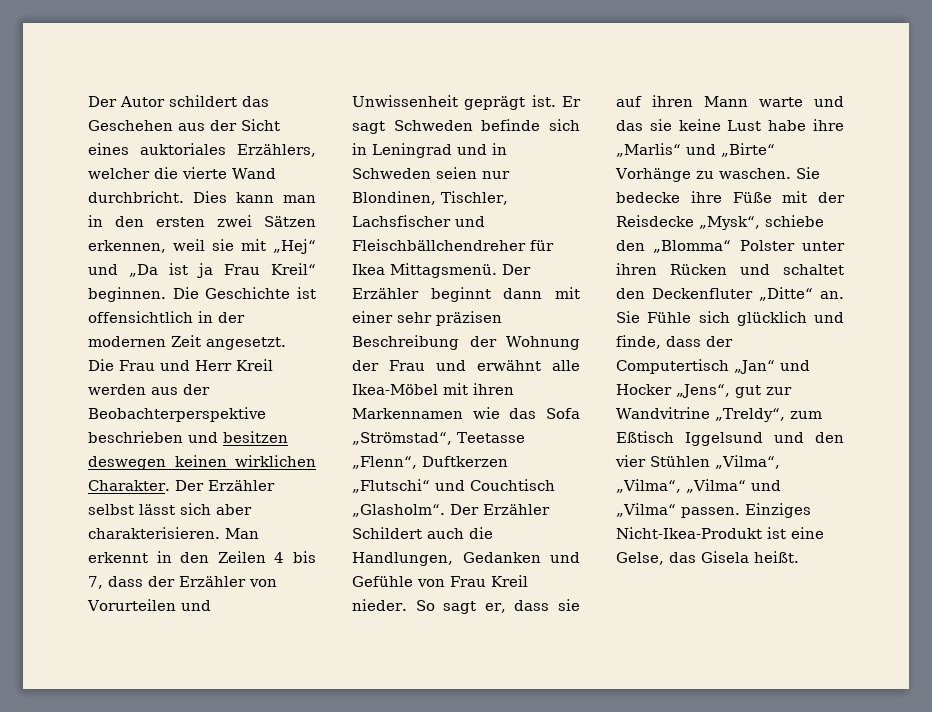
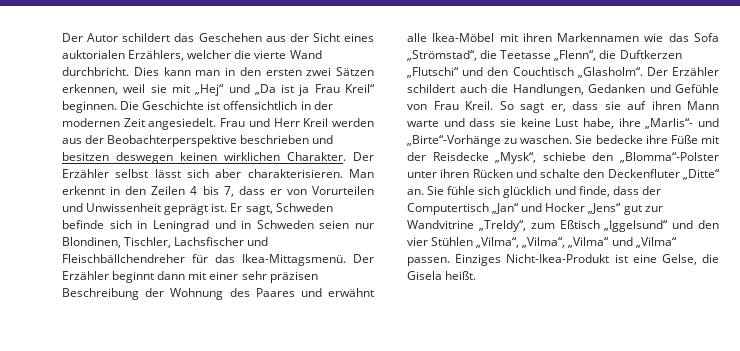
- Der Autor schildert das Geschehen aus der Sicht eines auktoriales Erzählers, welcher die vierte Wand durchbricht.
+ Der Autor schildert das Geschehen aus der Sicht eines auktorialen Erzählers, welcher die vierte Wand durchbricht.
- Die Geschichte ist offensichtlich in der modernen Zeit angesetzt. Die Frau und Herr Kreil werden aus der Beobachterperspektive beschrieben und besitzen deswegen keinen wirklichen Charakter.
+ Die Geschichte ist offensichtlich in der modernen Zeit angesiedelt. Frau und Herr Kreil werden aus der Beobachterperspektive beschrieben und besitzen deswegen keinen wirklichen Charakter.
- Man erkennt in den Zeilen 4 bis 7, dass der Erzähler von Vorurteilen und Unwissenheit geprägt ist.
+ Man erkennt in den Zeilen 4 bis 7, dass er von Vorurteilen und Unwissenheit geprägt ist.
- Er sagt Schweden befinde sich in Leningrad und in Schweden seien nur Blondinen, Tischler, Lachsfischer und Fleischbällchendreher für Ikea Mittagsmenü.
+ Er sagt, Schweden befinde sich in Leningrad und in Schweden seien nur Blondinen, Tischler, Lachsfischer und Fleischbällchendreher für das Ikea-Mittagsmenü.
- Der Erzähler beginnt dann mit einer sehr präzisen Beschreibung der Wohnung der Frau und erwähnt alle Ikea-Möbel mit ihren Markennamen wie das Sofa „Strömstad“, Teetasse „Flenn“, Duftkerzen „Flutschi“ und Couchtisch „Glasholm“.
+ Der Erzähler beginnt dann mit einer sehr präzisen Beschreibung der Wohnung des Paares und erwähnt alle Ikea-Möbel mit ihren Markennamen wie das Sofa „Strömstad“, die Teetasse „Flenn“, die Duftkerzen „Flutschi“ und den Couchtisch „Glasholm“.
- Der Erzähler Schildert auch die Handlungen, Gedanken und Gefühle von Frau Kreil nieder.
+ Der Erzähler schildert auch die Handlungen, Gedanken und Gefühle von Frau Kreil.
- So sagt er, dass sie auf ihren Mann warte und das sie keine Lust habe ihre „Marlis“ und „Birte“ Vorhänge zu waschen.
+ So sagt er, dass sie auf ihren Mann warte und dass sie keine Lust habe, ihre „Marlis“- und „Birte“-Vorhänge zu waschen.
- Sie bedecke ihre Füße mit der Reisdecke „Mysk“, schiebe den „Blomma“ Polster unter ihren Rücken und schaltet den Deckenfluter „Ditte“ an.
+ Sie bedecke ihre Füße mit der Reisdecke „Mysk“, schiebe den „Blomma“-Polster unter ihren Rücken und schalte den Deckenfluter „Ditte“ an.
- Sie Fühle sich glücklich und finde, dass der Computertisch „Jan“ und Hocker „Jens“, gut zur Wandvitrine „Treldy“, zum Eßtisch Iggelsund und den vier Stühlen „Vilma“, „Vilma“, „Vilma“ und „Vilma“ passen.
+ Sie fühle sich glücklich und finde, dass der Computertisch „Jan“ und Hocker „Jens“ gut zur Wandvitrine „Treldy“, zum Eßtisch „Iggelsund“ und den vier Stühlen „Vilma“, „Vilma“, „Vilma“ und „Vilma“ passen.
- Einziges Nicht-Ikea-Produkt ist eine Gelse, das Gisela heißt.
+ Einziges Nicht-Ikea-Produkt ist eine Gelse, die Gisela heißt.

